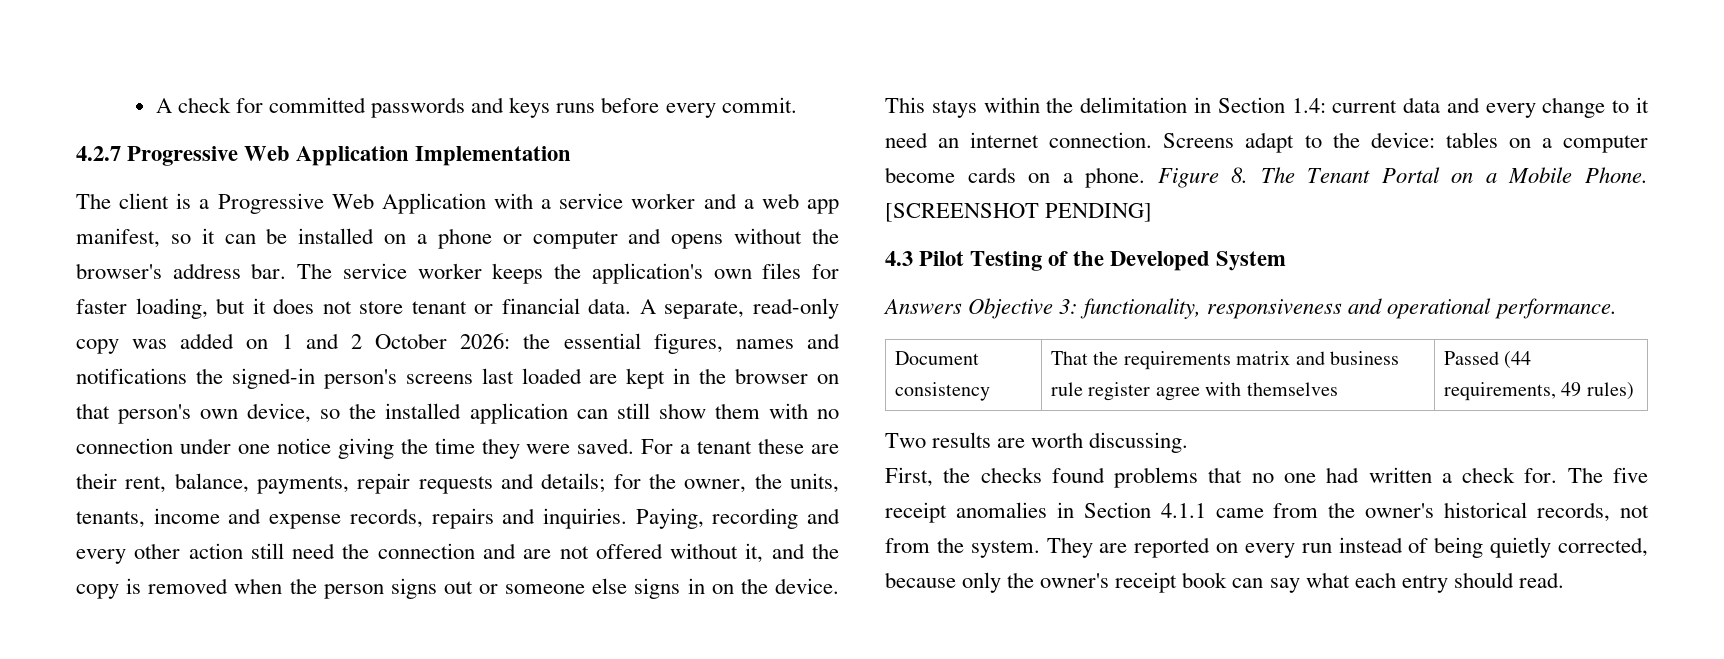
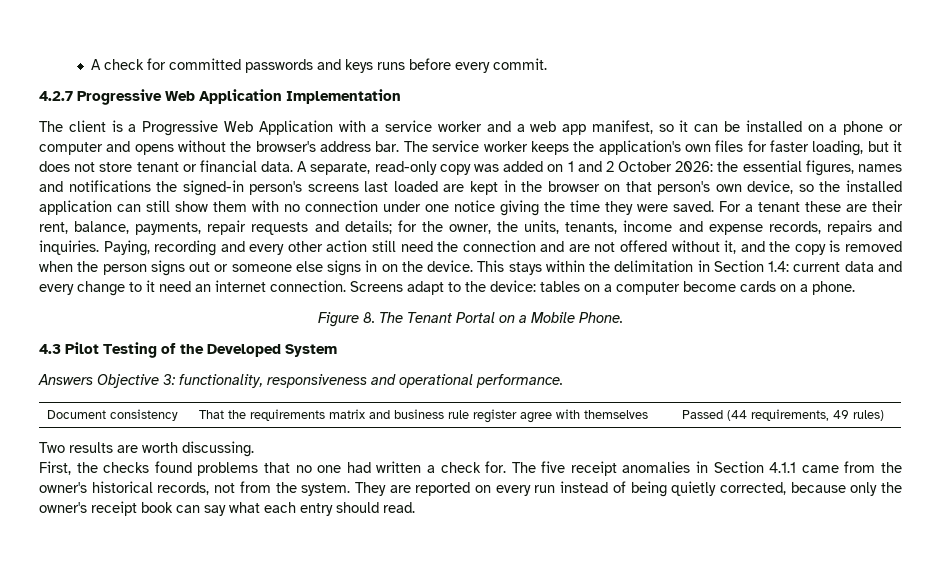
- Screens adapt to the device: tables on a computer become cards on a phone. Figure 8. The Tenant Portal on a Mobile Phone. [SCREENSHOT PENDING]
+ Screens adapt to the device: tables on a computer become cards on a phone.
+ Figure 8. The Tenant Portal on a Mobile Phone.

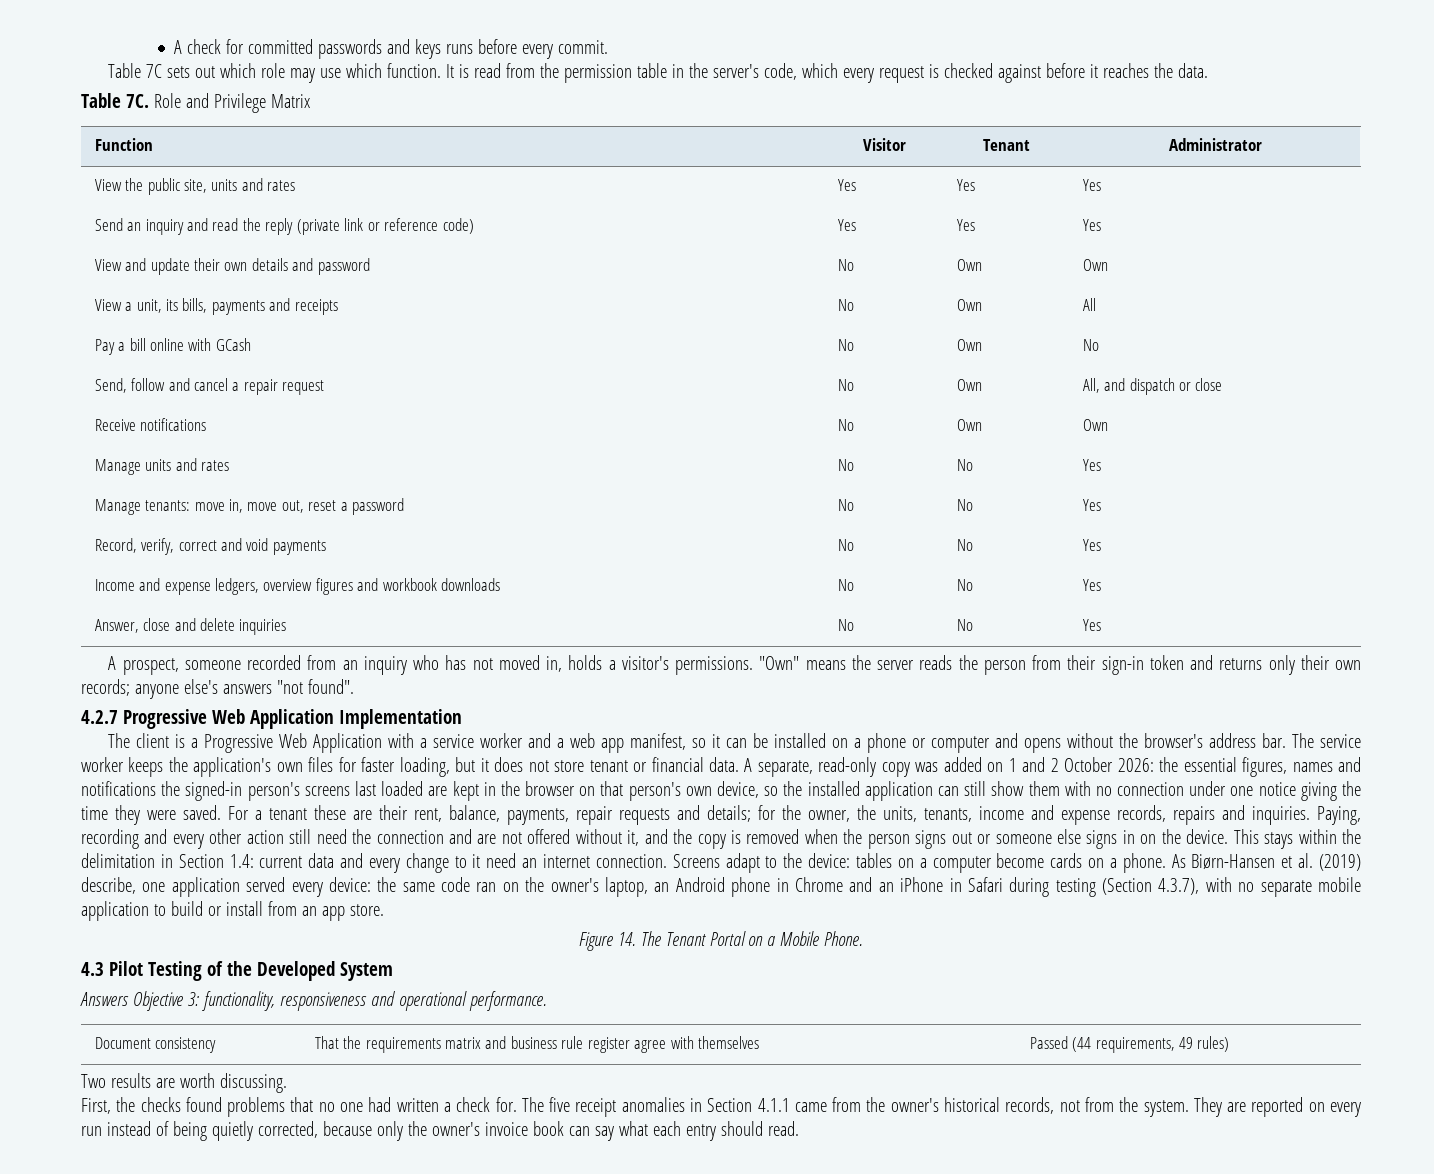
+ Table 7C sets out which role may use which function. It is read from the permission table in the server's code, which every request is checked against before it reaches the data.
+ Table 7C. Role and Privilege Matrix
+ Function | Visitor | Tenant | Administrator
+ View the public site, units and rates | Yes | Yes | Yes
+ Send an inquiry and read the reply (private link or reference code) | Yes | Yes | Yes
+ View and update their own details and password | No | Own | Own
+ View a unit, its bills, payments and receipts | No | Own | All
+ Pay a bill online with GCash | No | Own | No
+ Send, follow and cancel a repair request | No | Own | All, and dispatch or close
+ Receive notifications | No | Own | Own
+ Manage units and rates | No | No | Yes
+ Manage tenants: move in, move out, reset a password | No | No | Yes
+ Record, verify, correct and void payments | No | No | Yes
+ Income and expense ledgers, overview figures and workbook downloads | No | No | Yes
+ Answer, close and delete inquiries | No | No | Yes
+ A prospect, someone recorded from an inquiry who has not moved in, holds a visitor's permissions. "Own" means the server reads the person from their sign-in token and returns only their own records; anyone else's answers "not found".
+ As Biørn-Hansen et al. (2019) describe, one application served every device: the same code ran on the owner's laptop, an Android phone in Chrome and an iPhone in Safari during testing (Section 4.3.7), with no separate mobile application to build or install from an app store.
- Figure 8. The Tenant Portal on a Mobile Phone.
+ Figure 14. The Tenant Portal on a Mobile Phone.
- They are reported on every run instead of being quietly corrected, because only the owner's receipt book can say what each entry should read.
+ They are reported on every run instead of being quietly corrected, because only the owner's invoice book can say what each entry should read.

